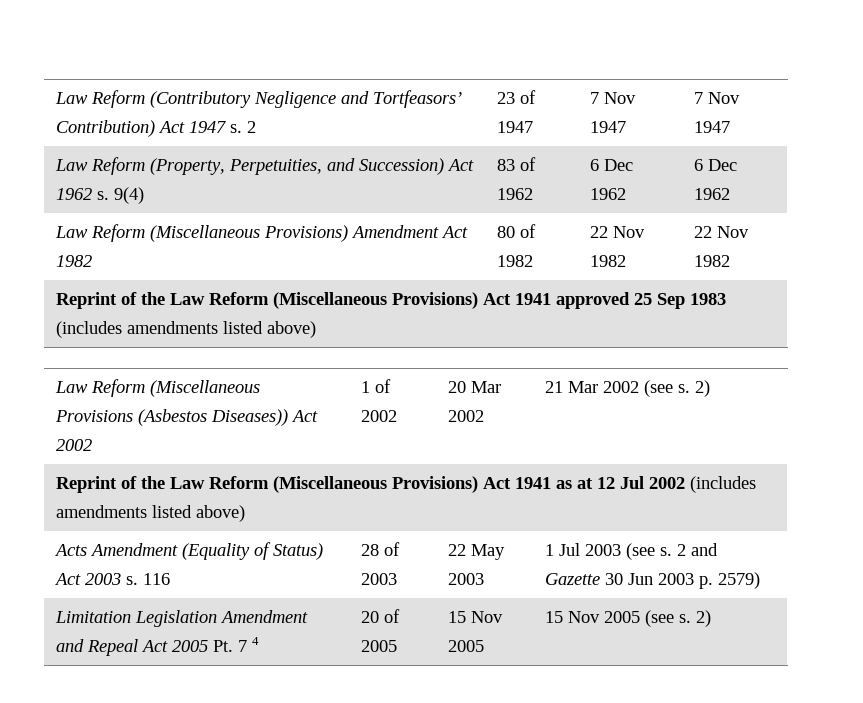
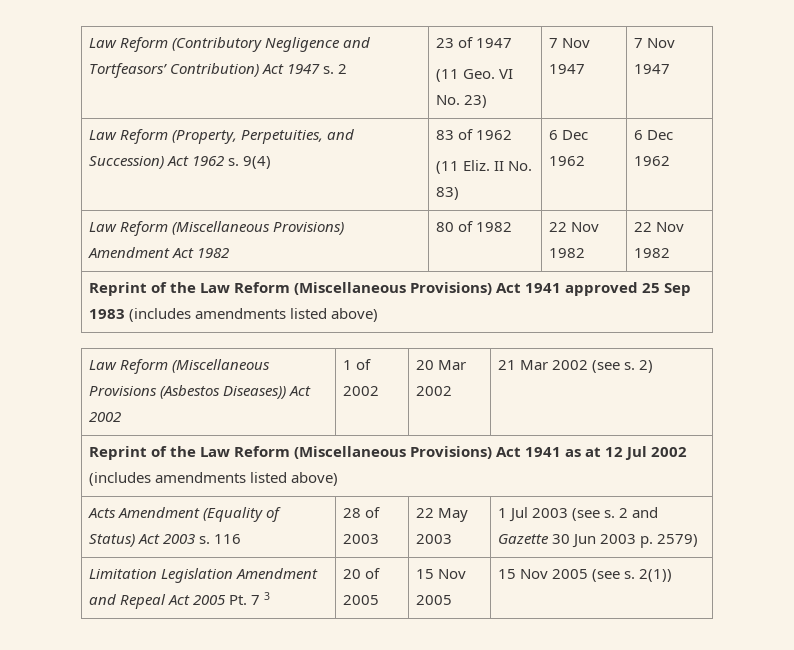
- Law Reform (Contributory Negligence and Tortfeasors’ Contribution) Act 1947 s. 2 | 23 of 1947 | 7 Nov 1947 | 7 Nov 1947
+ Law Reform (Contributory Negligence and Tortfeasors’ Contribution) Act 1947 s. 2 | 23 of 1947
+ (11 Geo. VI No. 23) | 7 Nov 1947 | 7 Nov 1947
- Law Reform (Property, Perpetuities, and Succession) Act 1962 s. 9(4) | 83 of 1962 | 6 Dec 1962 | 6 Dec 1962
+ Law Reform (Property, Perpetuities, and Succession) Act 1962 s. 9(4) | 83 of 1962
+ (11 Eliz. II No. 83) | 6 Dec 1962 | 6 Dec 1962
- Limitation Legislation Amendment and Repeal Act 2005 Pt. 7 4 | 20 of 2005 | 15 Nov 2005 | 15 Nov 2005 (see s. 2)
+ Limitation Legislation Amendment and Repeal Act 2005 Pt. 7 3 | 20 of 2005 | 15 Nov 2005 | 15 Nov 2005 (see s. 2(1))

